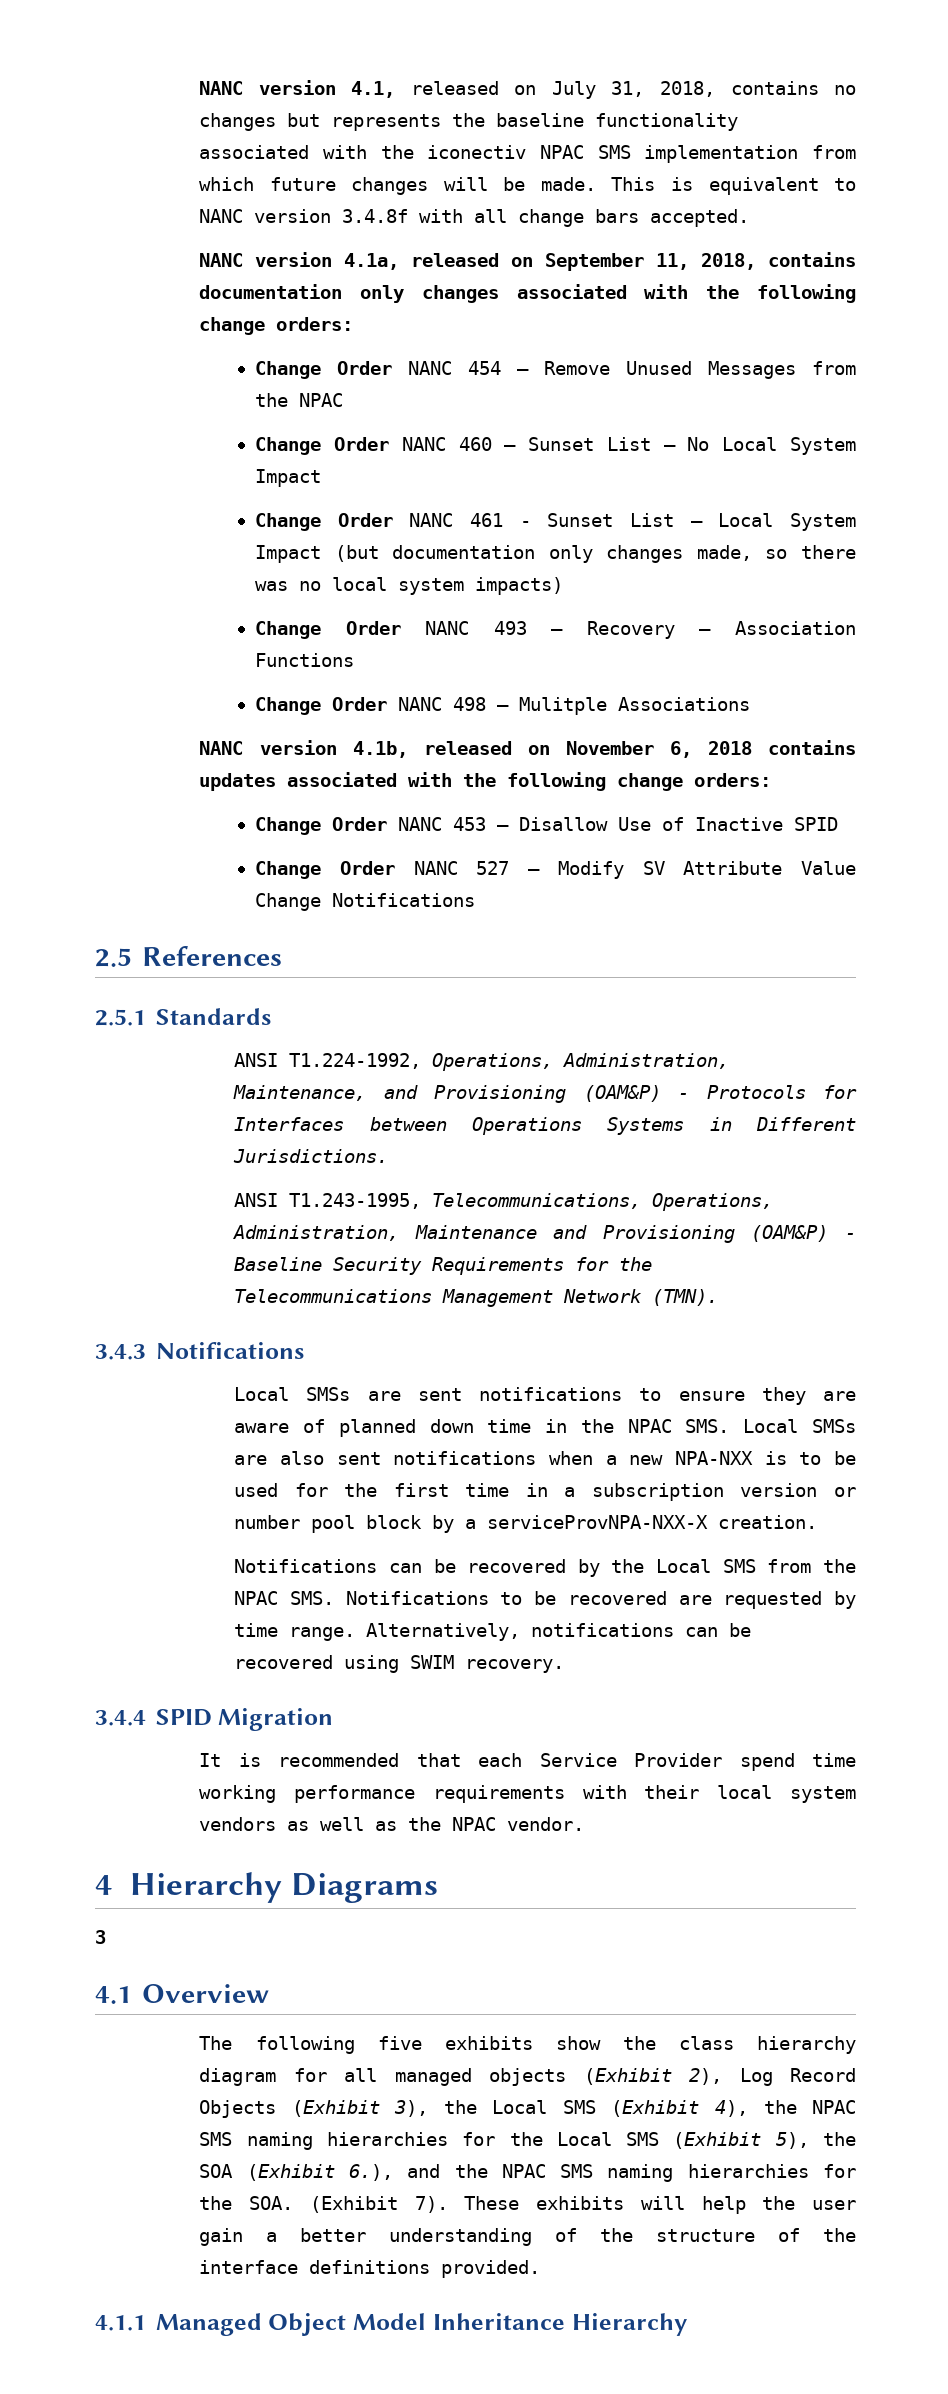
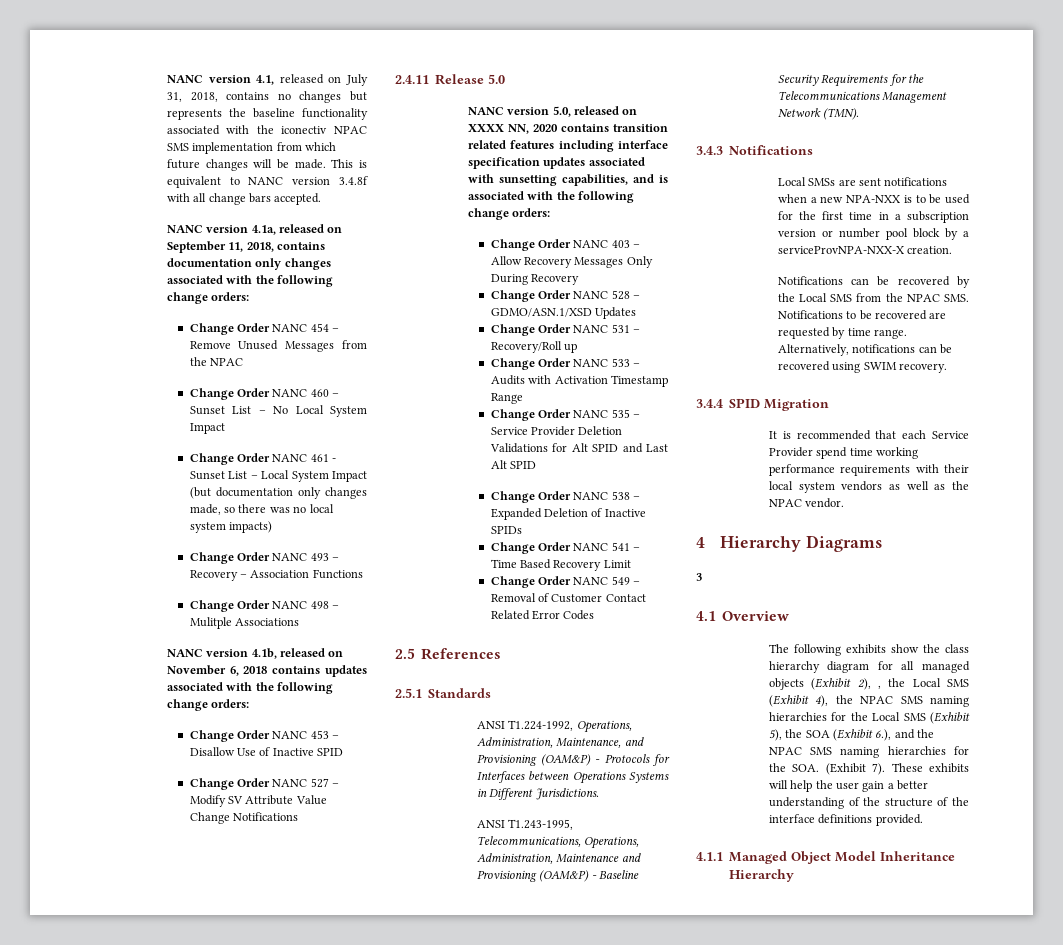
+ 2.4.11 Release 5.0
+ NANC version 5.0, released on XXXX NN, 2020 contains transition related features including interface specification updates associated with sunsetting capabilities, and is associated with the following change orders:
+ Change Order NANC 403 – Allow Recovery Messages Only During Recovery
+ Change Order NANC 528 – GDMO/ASN.1/XSD Updates
+ Change Order NANC 531 – Recovery/Roll up
+ Change Order NANC 533 – Audits with Activation Timestamp Range
+ Change Order NANC 535 – Service Provider Deletion Validations for Alt SPID and Last Alt SPID
+ Change Order NANC 538 – Expanded Deletion of Inactive SPIDs
+ Change Order NANC 541 – Time Based Recovery Limit
+ Change Order NANC 549 – Removal of Customer Contact Related Error Codes
- Local SMSs are sent notifications to ensure they are aware of planned down time in the NPAC SMS. Local SMSs are also sent notifications when a new NPA-NXX is to be used for the first time in a subscription version or number pool block by a serviceProvNPA-NXX-X creation.
+ Local SMSs are sent notifications when a new NPA-NXX is to be used for the first time in a subscription version or number pool block by a serviceProvNPA-NXX-X creation.
- The following five exhibits show the class hierarchy diagram for all managed objects (Exhibit 2), Log Record Objects (Exhibit 3), the Local SMS (Exhibit 4), the NPAC SMS naming hierarchies for the Local SMS (Exhibit 5), the SOA (Exhibit 6.), and the NPAC SMS naming hierarchies for the SOA. (Exhibit 7).
+ The following exhibits show the class hierarchy diagram for all managed objects (Exhibit 2), , the Local SMS (Exhibit 4), the NPAC SMS naming hierarchies for the Local SMS (Exhibit 5), the SOA (Exhibit 6.), and the NPAC SMS naming hierarchies for the SOA. (Exhibit 7).

